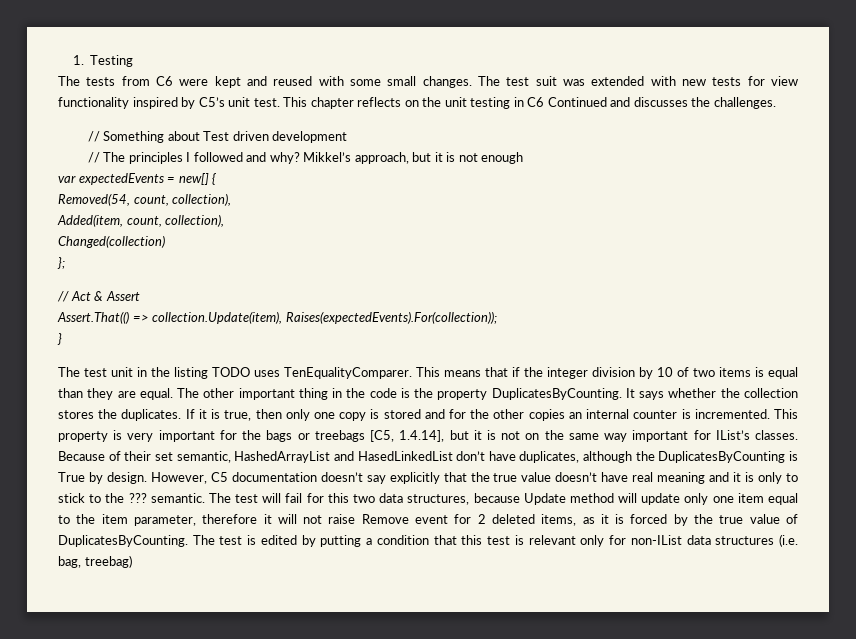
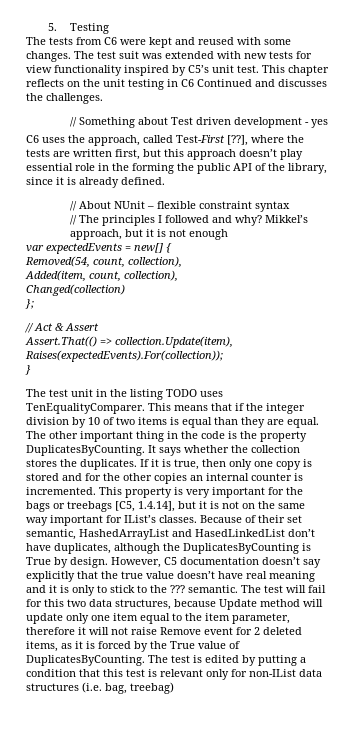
- 1. Testing
+ 5. Testing
- The tests from C6 were kept and reused with some small changes.
+ The tests from C6 were kept and reused with some changes.
- // Something about Test driven development
+ // Something about Test driven development - yes
+ C6 uses the approach, called Test-First [??], where the tests are written first, but this approach doesn’t play essential role in the forming the public API of the library, since it is already defined.
+ // About NUnit – flexible constraint syntax
- The test will fail for this two data structures, because Update method will update only one item equal to the item parameter, therefore it will not raise Remove event for 2 deleted items, as it is forced by the true value of DuplicatesByCounting.
+ The test will fail for this two data structures, because Update method will update only one item equal to the item parameter, therefore it will not raise Remove event for 2 deleted items, as it is forced by the True value of DuplicatesByCounting.

